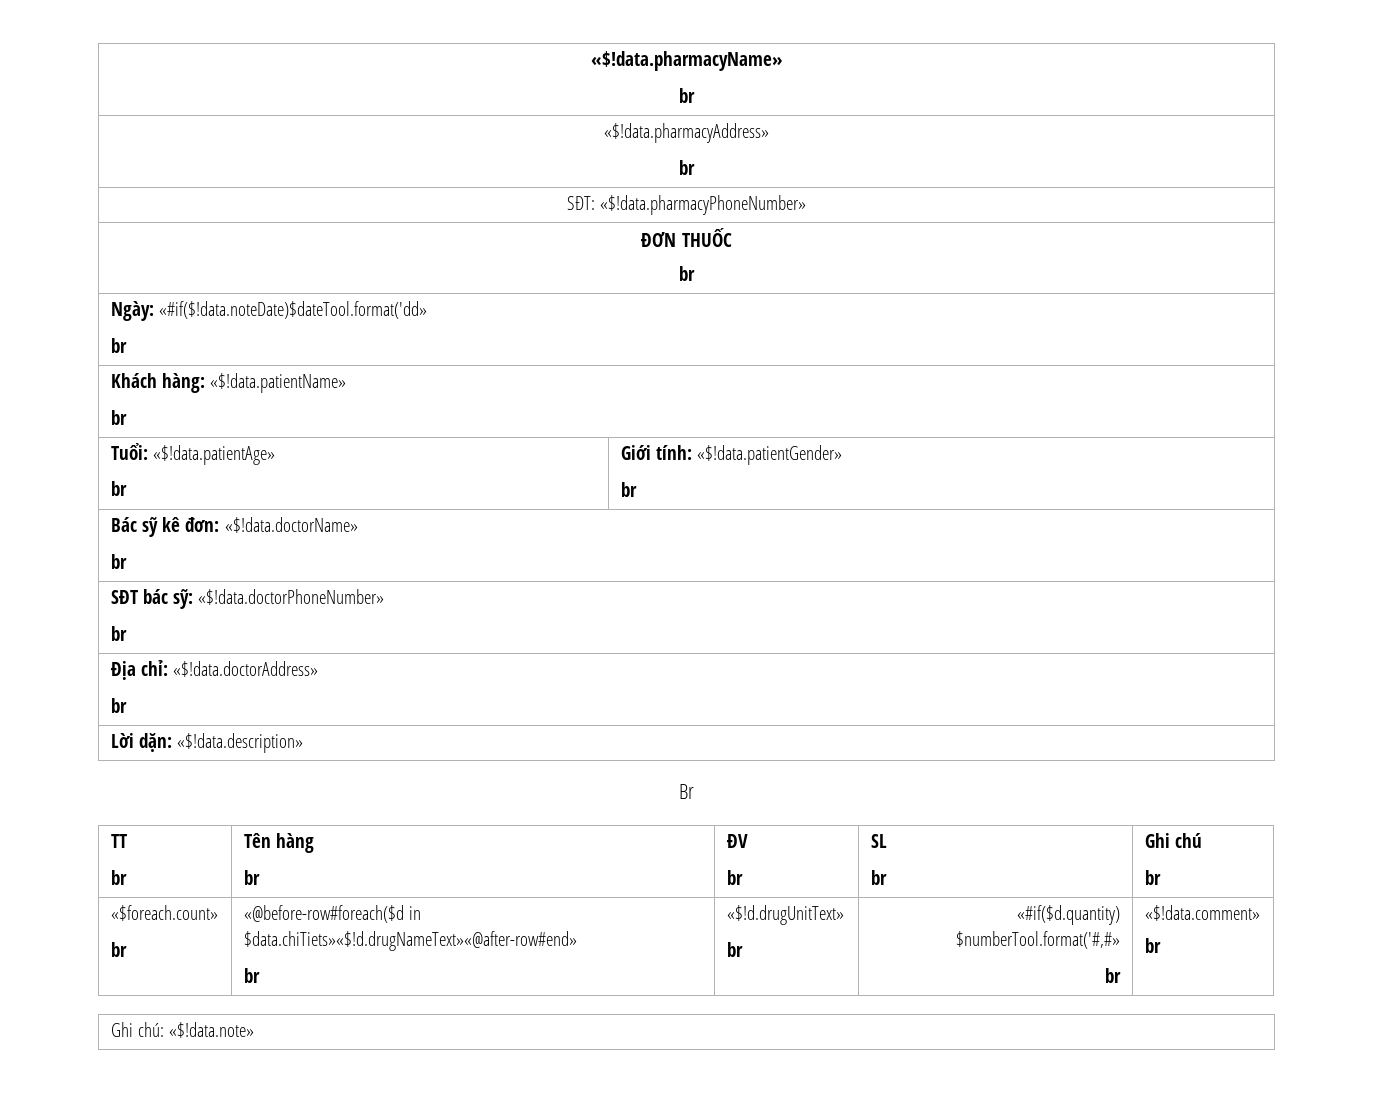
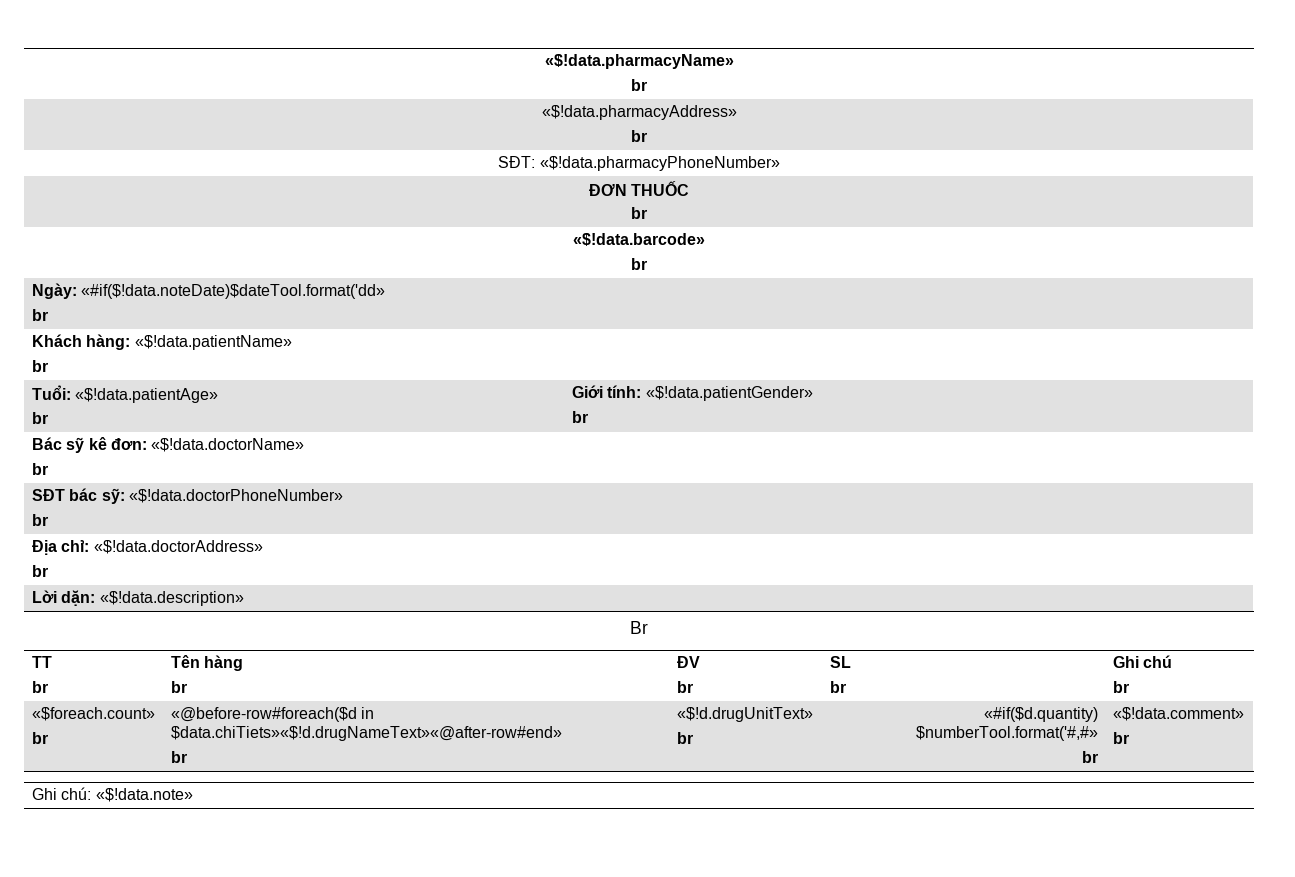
+ «$!data.barcode»
+ br

